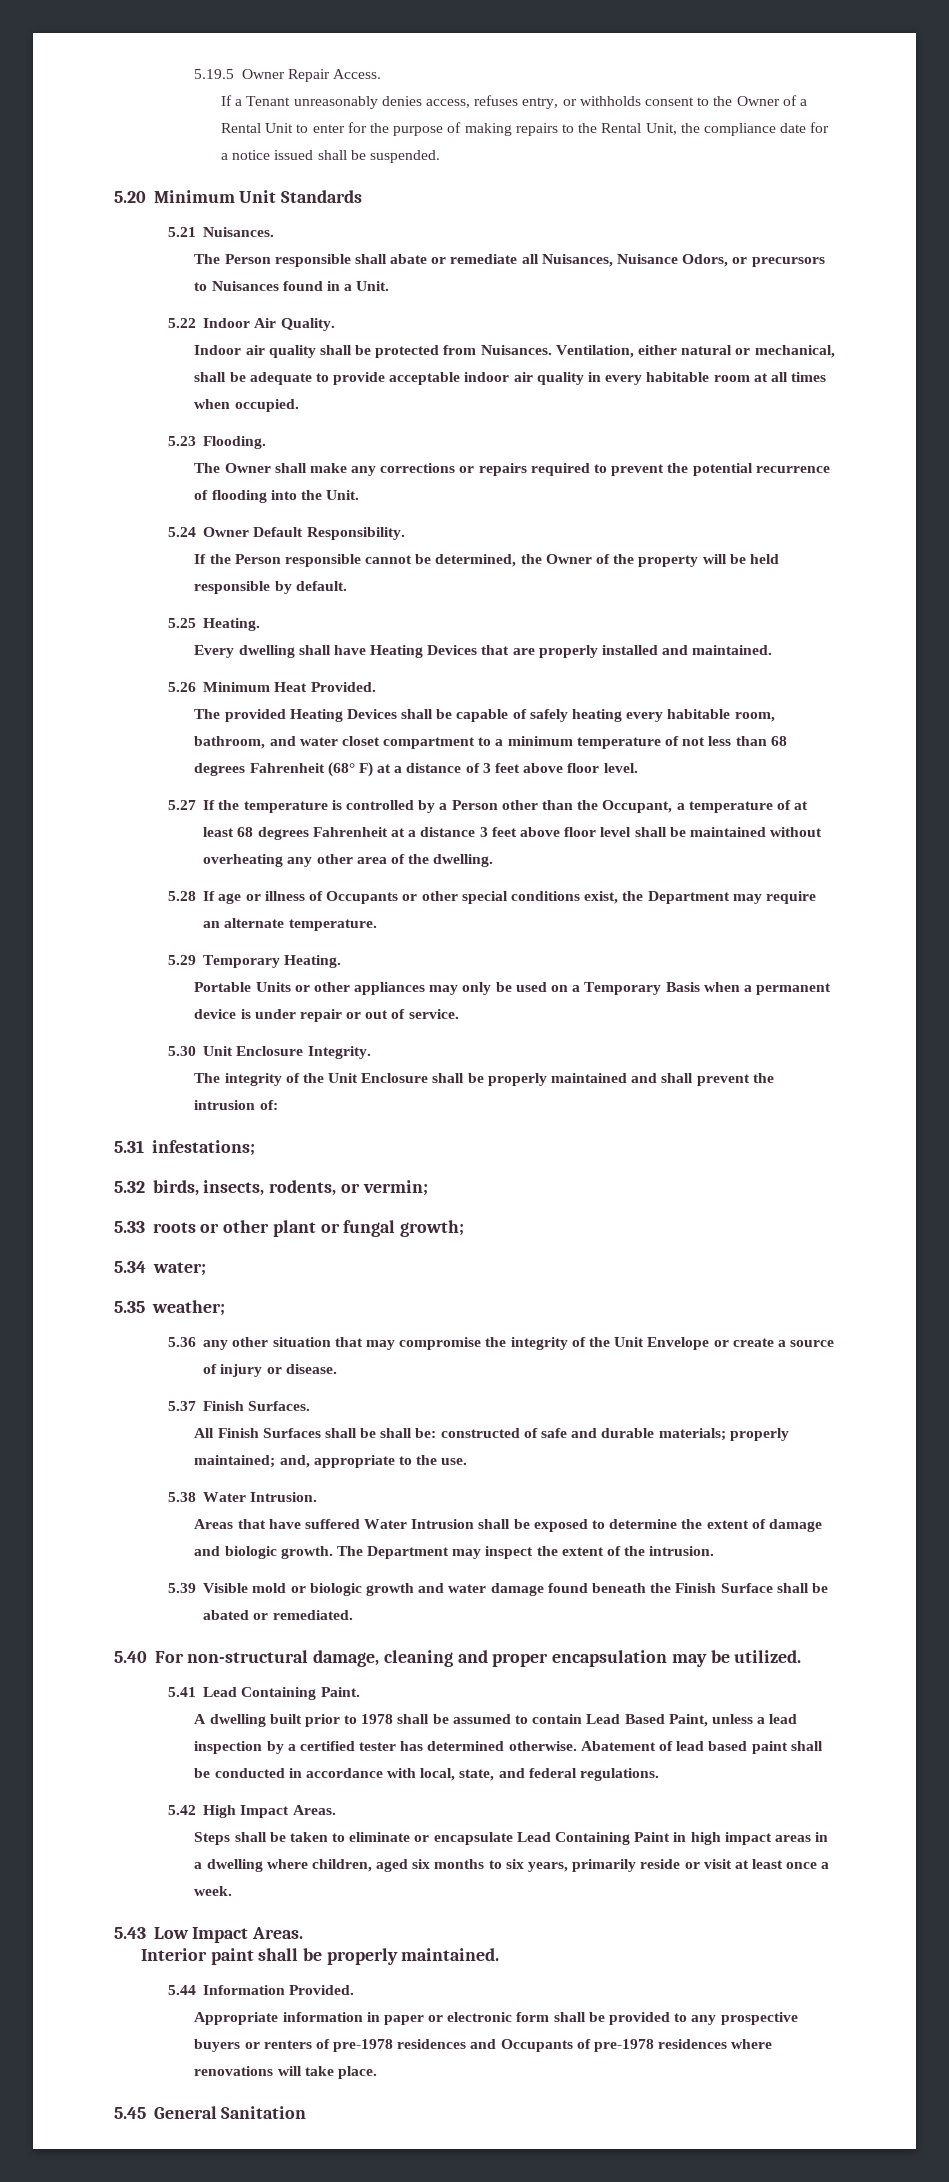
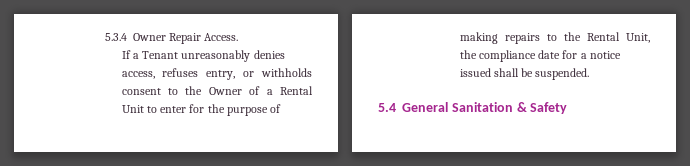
- 5.19.5 Owner Repair Access.
+ 5.3.4 Owner Repair Access.
- 5.20 Minimum Unit Standards
- 5.21 Nuisances.
- The Person responsible shall abate or remediate all Nuisances, Nuisance Odors, or precursors to Nuisances found in a Unit.
- 5.22 Indoor Air Quality.
- Indoor air quality shall be protected from Nuisances. Ventilation, either natural or mechanical, shall be adequate to provide acceptable indoor air quality in every habitable room at all times when occupied.
- 5.23 Flooding.
- The Owner shall make any corrections or repairs required to prevent the potential recurrence of flooding into the Unit.
- 5.24 Owner Default Responsibility.
- If the Person responsible cannot be determined, the Owner of the property will be held responsible by default.
- 5.25 Heating.
- Every dwelling shall have Heating Devices that are properly installed and maintained.
- 5.26 Minimum Heat Provided.
- The provided Heating Devices shall be capable of safely heating every habitable room, bathroom, and water closet compartment to a minimum temperature of not less than 68 degrees Fahrenheit (68° F) at a distance of 3 feet above floor level.
- 5.27 If the temperature is controlled by a Person other than the Occupant, a temperature of at least 68 degrees Fahrenheit at a distance 3 feet above floor level shall be maintained without overheating any other area of the dwelling.
- 5.28 If age or illness of Occupants or other special conditions exist, the Department may require an alternate temperature.
- 5.29 Temporary Heating.
- Portable Units or other appliances may only be used on a Temporary Basis when a permanent device is under repair or out of service.
- 5.30 Unit Enclosure Integrity.
- The integrity of the Unit Enclosure shall be properly maintained and shall prevent the intrusion of:
- 5.31 infestations;
- 5.32 birds, insects, rodents, or vermin;
- 5.33 roots or other plant or fungal growth;
- 5.34 water;
- 5.35 weather;
- 5.36 any other situation that may compromise the integrity of the Unit Envelope or create a source of injury or disease.
- 5.37 Finish Surfaces.
- All Finish Surfaces shall be shall be: constructed of safe and durable materials; properly maintained; and, appropriate to the use.
- 5.38 Water Intrusion.
- Areas that have suffered Water Intrusion shall be exposed to determine the extent of damage and biologic growth. The Department may inspect the extent of the intrusion.
- 5.39 Visible mold or biologic growth and water damage found beneath the Finish Surface shall be abated or remediated.
- 5.40 For non-structural damage, cleaning and proper encapsulation may be utilized.
- 5.41 Lead Containing Paint.
- A dwelling built prior to 1978 shall be assumed to contain Lead Based Paint, unless a lead inspection by a certified tester has determined otherwise. Abatement of lead based paint shall be conducted in accordance with local, state, and federal regulations.
- 5.42 High Impact Areas.
- Steps shall be taken to eliminate or encapsulate Lead Containing Paint in high impact areas in a dwelling where children, aged six months to six years, primarily reside or visit at least once a week.
- 5.43 Low Impact Areas.
- Interior paint shall be properly maintained.
- 5.44 Information Provided.
- Appropriate information in paper or electronic form shall be provided to any prospective buyers or renters of pre-1978 residences and Occupants of pre-1978 residences where renovations will take place.
- 5.45 General Sanitation
+ 5.4 General Sanitation & Safety

